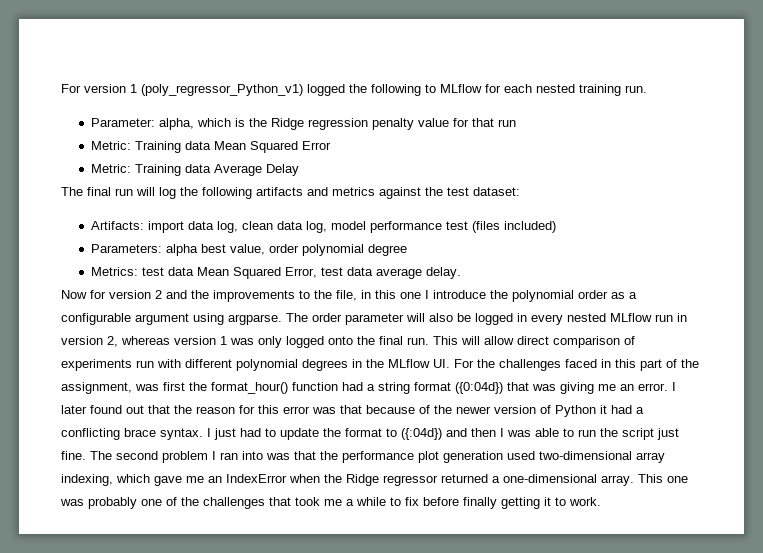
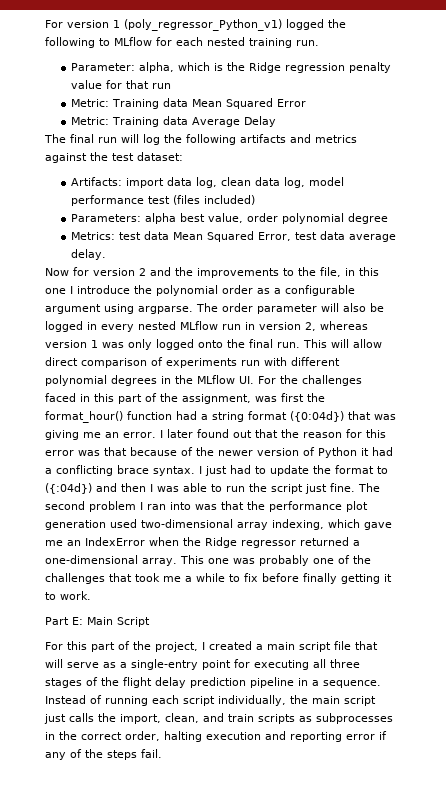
+ Part E: Main Script
+ For this part of the project, I created a main script file that will serve as a single-entry point for executing all three stages of the flight delay prediction pipeline in a sequence. Instead of running each script individually, the main script just calls the import, clean, and train scripts as subprocesses in the correct order, halting execution and reporting error if any of the steps fail.

